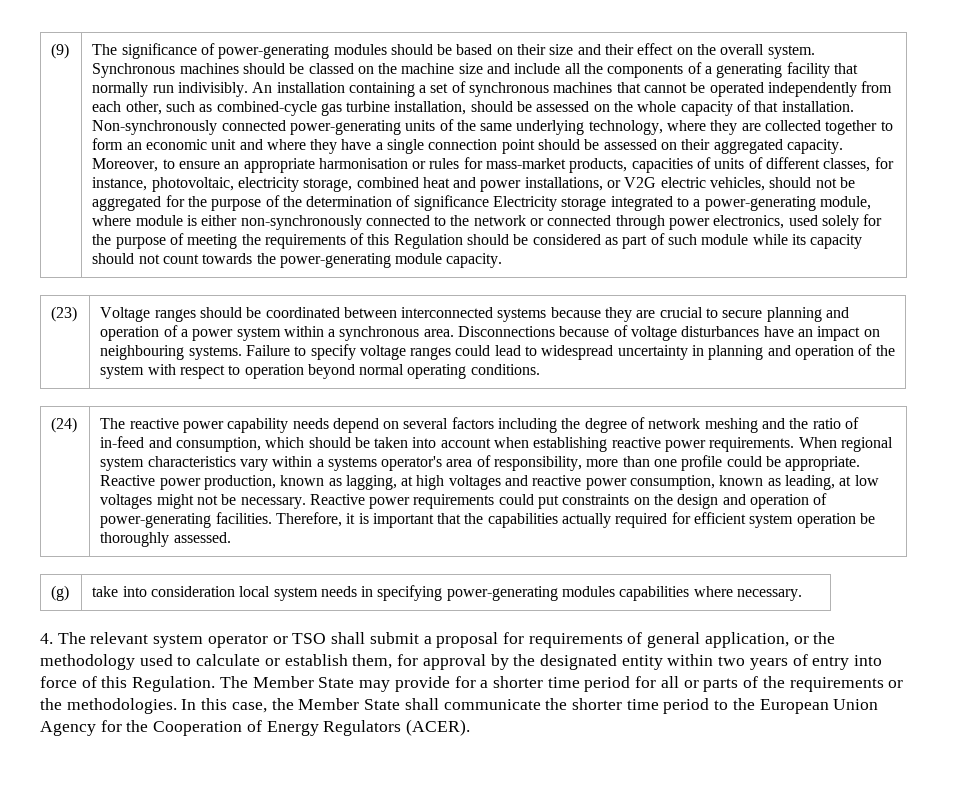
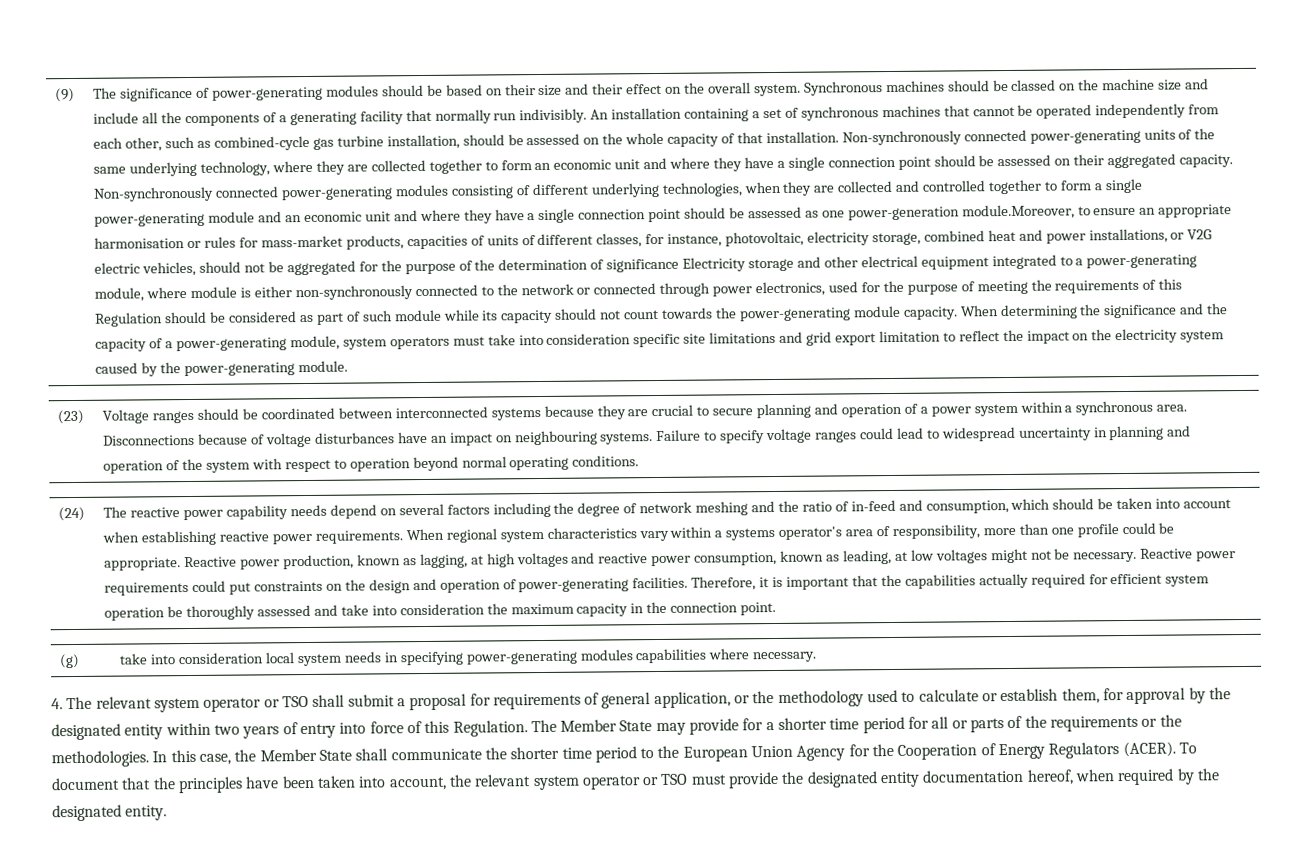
- Moreover, to ensure an appropriate harmonisation or rules for mass-market products, capacities of units of different classes, for instance, photovoltaic, electricity storage, combined heat and power installations, or V2G electric vehicles, should not be aggregated for the purpose of the determination of significance Electricity storage integrated to a power-generating module, where module is either non-synchronously connected to the network or connected through power electronics, used solely for the purpose of meeting the requirements of this Regulation should be considered as part of such module while its capacity should not count towards the power-generating module capacity.
+ Non-synchronously connected power-generating modules consisting of different underlying technologies, when they are collected and controlled together to form a single power-generating module and an economic unit and where they have a single connection point should be assessed as one power-generation module.Moreover, to ensure an appropriate harmonisation or rules for mass-market products, capacities of units of different classes, for instance, photovoltaic, electricity storage, combined heat and power installations, or V2G electric vehicles, should not be aggregated for the purpose of the determination of significance Electricity storage and other electrical equipment integrated to a power-generating module, where module is either non-synchronously connected to the network or connected through power electronics, used for the purpose of meeting the requirements of this Regulation should be considered as part of such module while its capacity should not count towards the power-generating module capacity. When determining the significance and the capacity of a power-generating module, system operators must take into consideration specific site limitations and grid export limitation to reflect the impact on the electricity system caused by the power-generating module.
- Therefore, it is important that the capabilities actually required for efficient system operation be thoroughly assessed.
+ Therefore, it is important that the capabilities actually required for efficient system operation be thoroughly assessed and take into consideration the maximum capacity in the connection point.
+ To document that the principles have been taken into account, the relevant system operator or TSO must provide the designated entity documentation hereof, when required by the designated entity.

